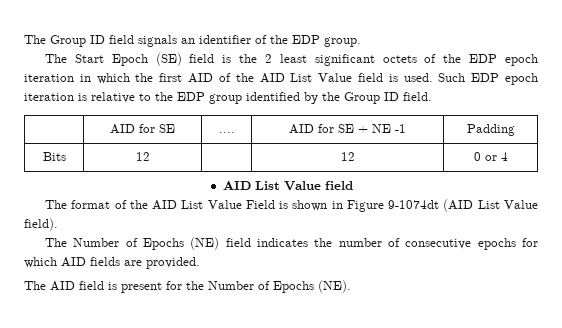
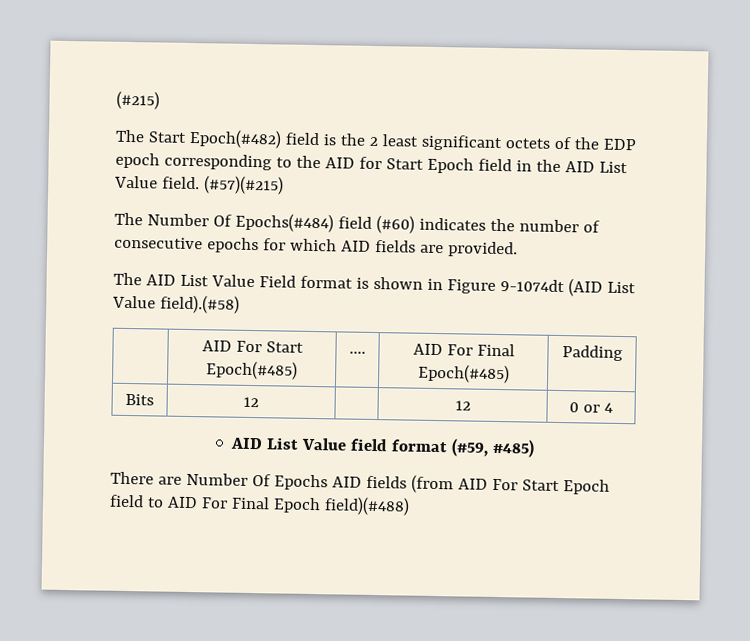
- The Group ID field signals an identifier of the EDP group.
+ (#215)
- The Start Epoch (SE) field is the 2 least significant octets of the EDP epoch iteration in which the first AID of the AID List Value field is used. Such EDP epoch iteration is relative to the EDP group identified by the Group ID field.
- | AID for SE | .... | AID for SE + NE -1 | Padding
+ The Start Epoch(#482) field is the 2 least significant octets of the EDP epoch corresponding to the AID for Start Epoch field in the AID List Value field. (#57)(#215)
+ The Number Of Epochs(#484) field (#60) indicates the number of consecutive epochs for which AID fields are provided.
+ The AID List Value Field format is shown in Figure 9-1074dt (AID List Value field).(#58)
+ | AID For Start Epoch(#485) | .... | AID For Final Epoch(#485) | Padding
  Bits | 12 | | 12 | 0 or 4
- AID List Value field
- The format of the AID List Value Field is shown in Figure 9-1074dt (AID List Value field).
- The Number of Epochs (NE) field indicates the number of consecutive epochs for which AID fields are provided.
- The AID field is present for the Number of Epochs (NE).
+ AID List Value field format (#59, #485)
+ There are Number Of Epochs AID fields (from AID For Start Epoch field to AID For Final Epoch field)(#488)

